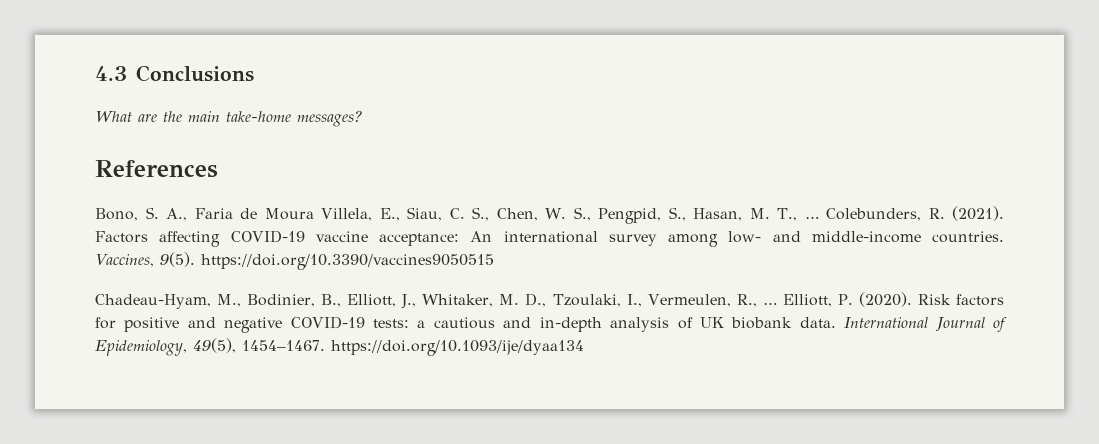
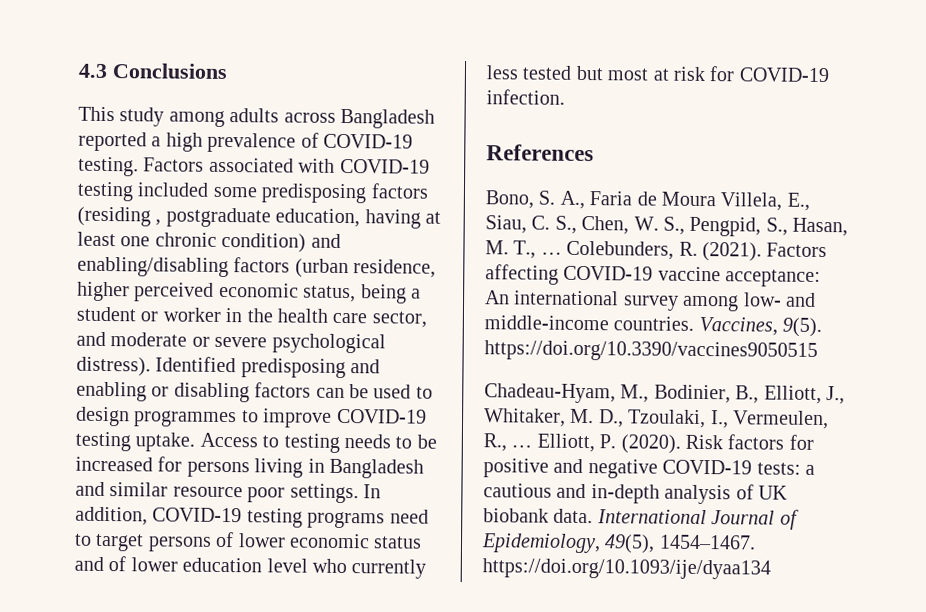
- What are the main take-home messages?
+ This study among adults across Bangladesh reported a high prevalence of COVID-19 testing. Factors associated with COVID-19 testing included some predisposing factors (residing , postgraduate education, having at least one chronic condition) and enabling/disabling factors (urban residence, higher perceived economic status, being a student or worker in the health care sector, and moderate or severe psychological distress). Identified predisposing and enabling or disabling factors can be used to design programmes to improve COVID-19 testing uptake. Access to testing needs to be increased for persons living in Bangladesh and similar resource poor settings. In addition, COVID-19 testing programs need to target persons of lower economic status and of lower education level who currently less tested but most at risk for COVID-19 infection.

